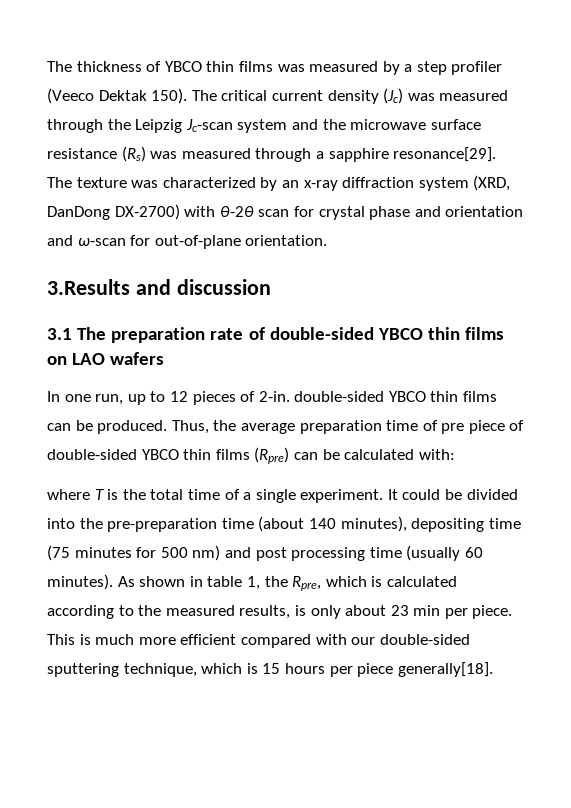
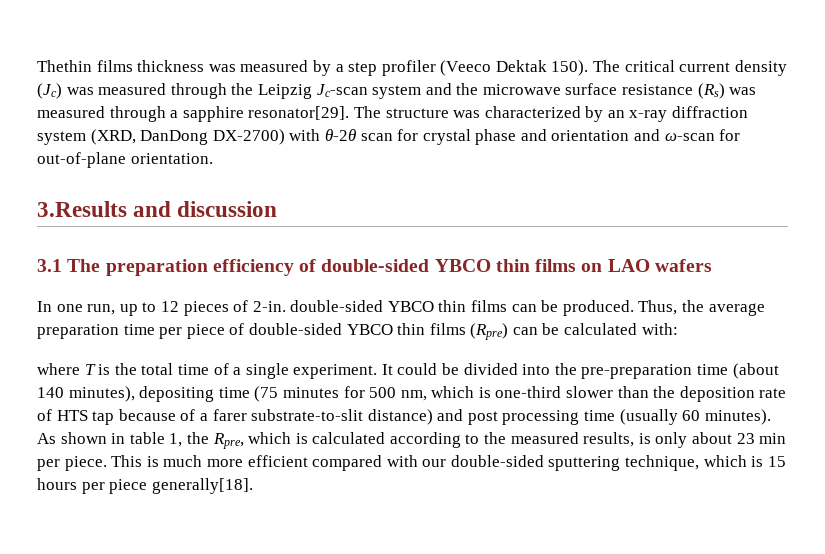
- The thickness of YBCO thin films was measured by a step profiler (Veeco Dektak 150).
+ Thethin films thickness was measured by a step profiler (Veeco Dektak 150).
- The critical current density (Jc) was measured through the Leipzig Jc-scan system and the microwave surface resistance (Rs) was measured through a sapphire resonance[29]. The texture was characterized by an x-ray diffraction system (XRD, DanDong DX-2700) with θ-2θ scan for crystal phase and orientation and ω-scan for out-of-plane orientation.
+ The critical current density (Jc) was measured through the Leipzig Jc-scan system and the microwave surface resistance (Rs) was measured through a sapphire resonator[29]. The structure was characterized by an x-ray diffraction system (XRD, DanDong DX-2700) with θ-2θ scan for crystal phase and orientation and ω-scan for out-of-plane orientation.
- 3.1 The preparation rate of double-sided YBCO thin films on LAO wafers
+ 3.1 The preparation efficiency of double-sided YBCO thin films on LAO wafers
- Thus, the average preparation time of pre piece of double-sided YBCO thin films (Rpre) can be calculated with:
+ Thus, the average preparation time per piece of double-sided YBCO thin films (Rpre) can be calculated with:
- It could be divided into the pre-preparation time (about 140 minutes), depositing time (75 minutes for 500 nm) and post processing time (usually 60 minutes).
+ It could be divided into the pre-preparation time (about 140 minutes), depositing time (75 minutes for 500 nm, which is one-third slower than the deposition rate of HTS tap because of a farer substrate-to-slit distance) and post processing time (usually 60 minutes).

